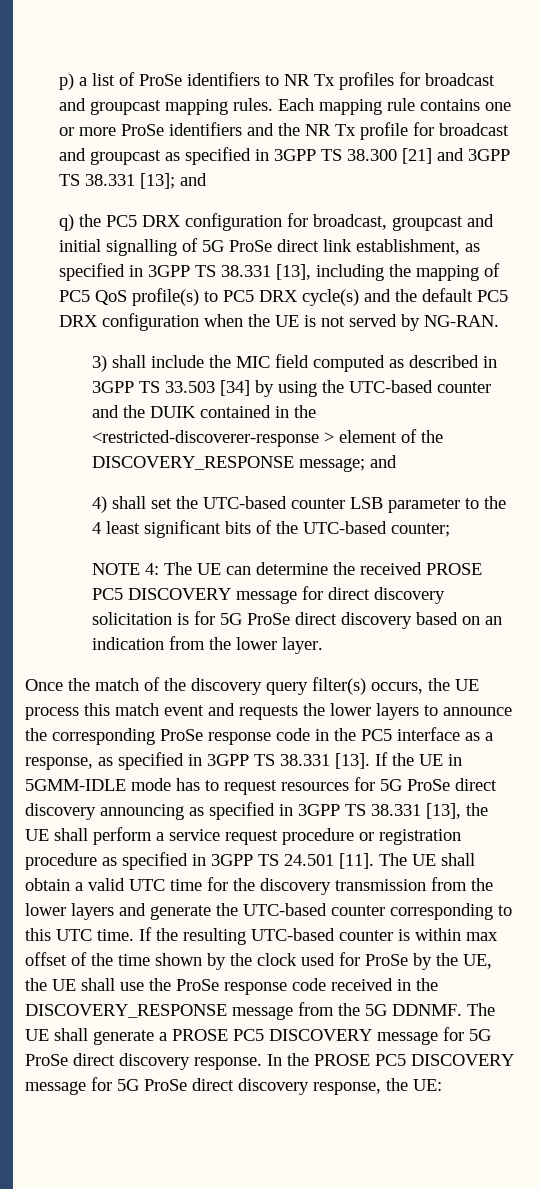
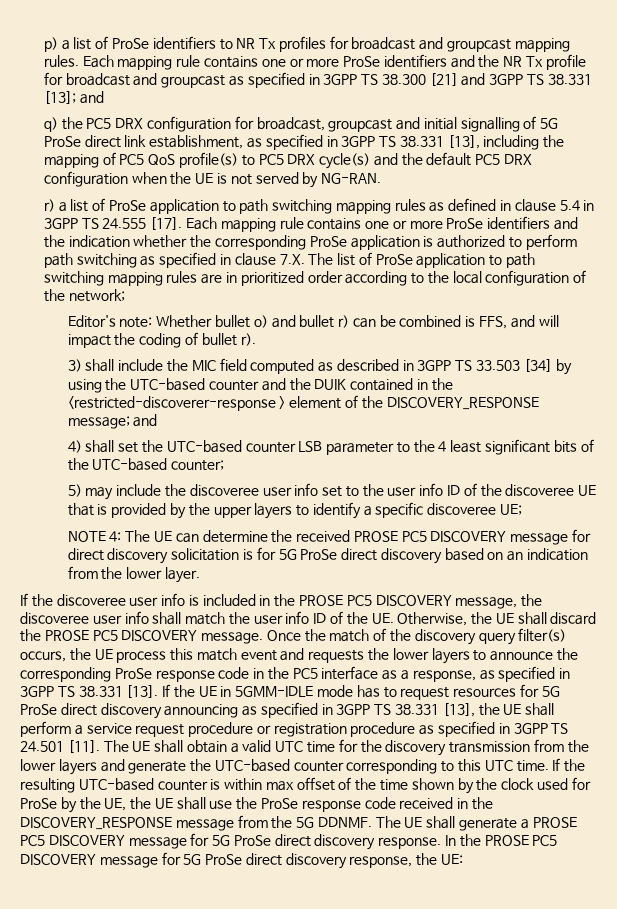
+ r) a list of ProSe application to path switching mapping rules as defined in clause 5.4 in 3GPP TS 24.555 [17]. Each mapping rule contains one or more ProSe identifiers and the indication whether the corresponding ProSe application is authorized to perform path switching as specified in clause 7.X. The list of ProSe application to path switching mapping rules are in prioritized order according to the local configuration of the network;
+ Editor's note: Whether bullet o) and bullet r) can be combined is FFS, and will impact the coding of bullet r).
+ 5) may include the discoveree user info set to the user info ID of the discoveree UE that is provided by the upper layers to identify a specific discoveree UE;
+ If the discoveree user info is included in the PROSE PC5 DISCOVERY message, the discoveree user info shall match the user info ID of the UE. Otherwise, the UE shall discard the PROSE PC5 DISCOVERY message.

